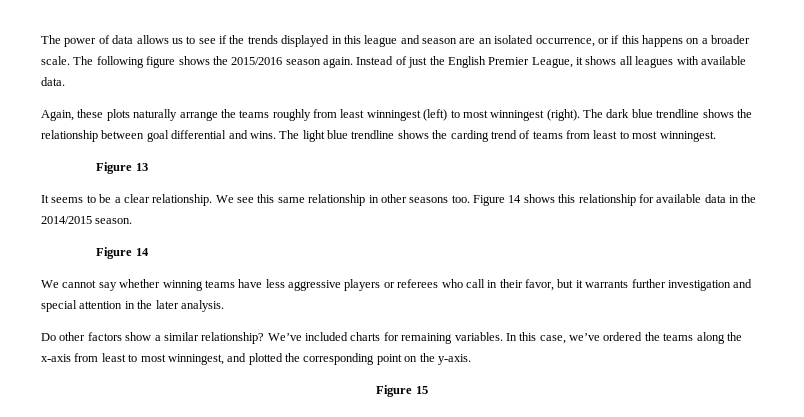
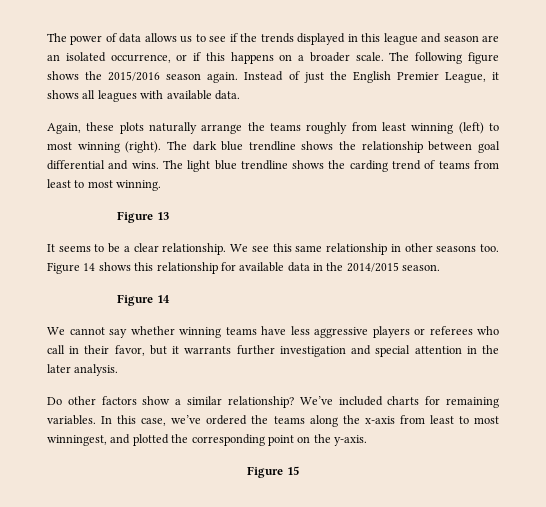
- Again, these plots naturally arrange the teams roughly from least winningest (left) to most winningest (right).
+ Again, these plots naturally arrange the teams roughly from least winning (left) to most winning (right).
- The light blue trendline shows the carding trend of teams from least to most winningest.
+ The light blue trendline shows the carding trend of teams from least to most winning.

